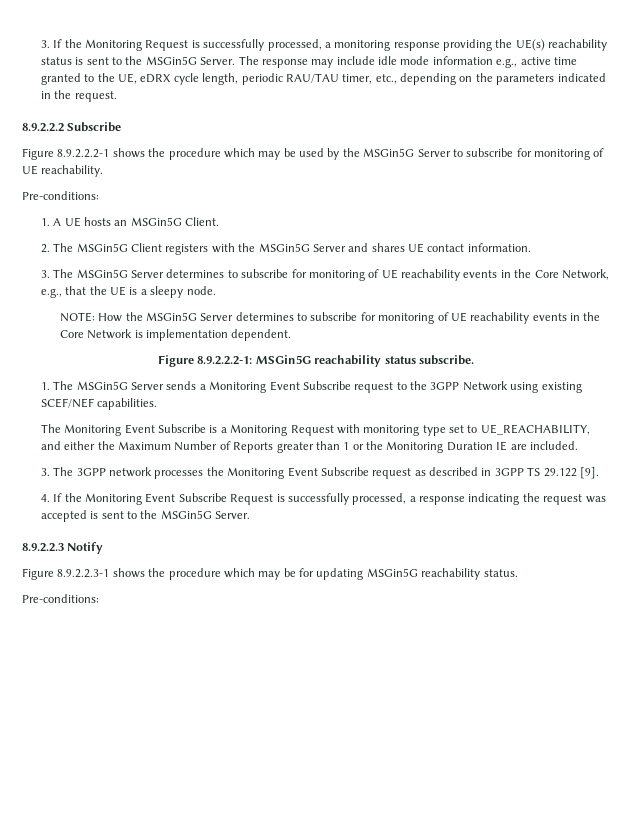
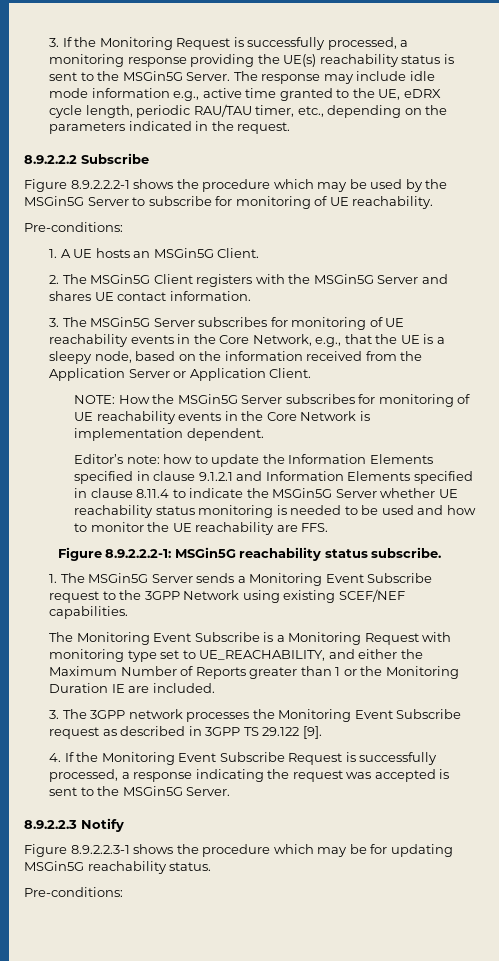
- 3. The MSGin5G Server determines to subscribe for monitoring of UE reachability events in the Core Network, e.g., that the UE is a sleepy node.
+ 3. The MSGin5G Server subscribes for monitoring of UE reachability events in the Core Network, e.g., that the UE is a sleepy node, based on the information received from the Application Server or Application Client.
- NOTE: How the MSGin5G Server determines to subscribe for monitoring of UE reachability events in the Core Network is implementation dependent.
+ NOTE: How the MSGin5G Server subscribes for monitoring of UE reachability events in the Core Network is implementation dependent.
+ Editor’s note: how to update the Information Elements specified in clause 9.1.2.1 and Information Elements specified in clause 8.11.4 to indicate the MSGin5G Server whether UE reachability status monitoring is needed to be used and how to monitor the UE reachability are FFS.

